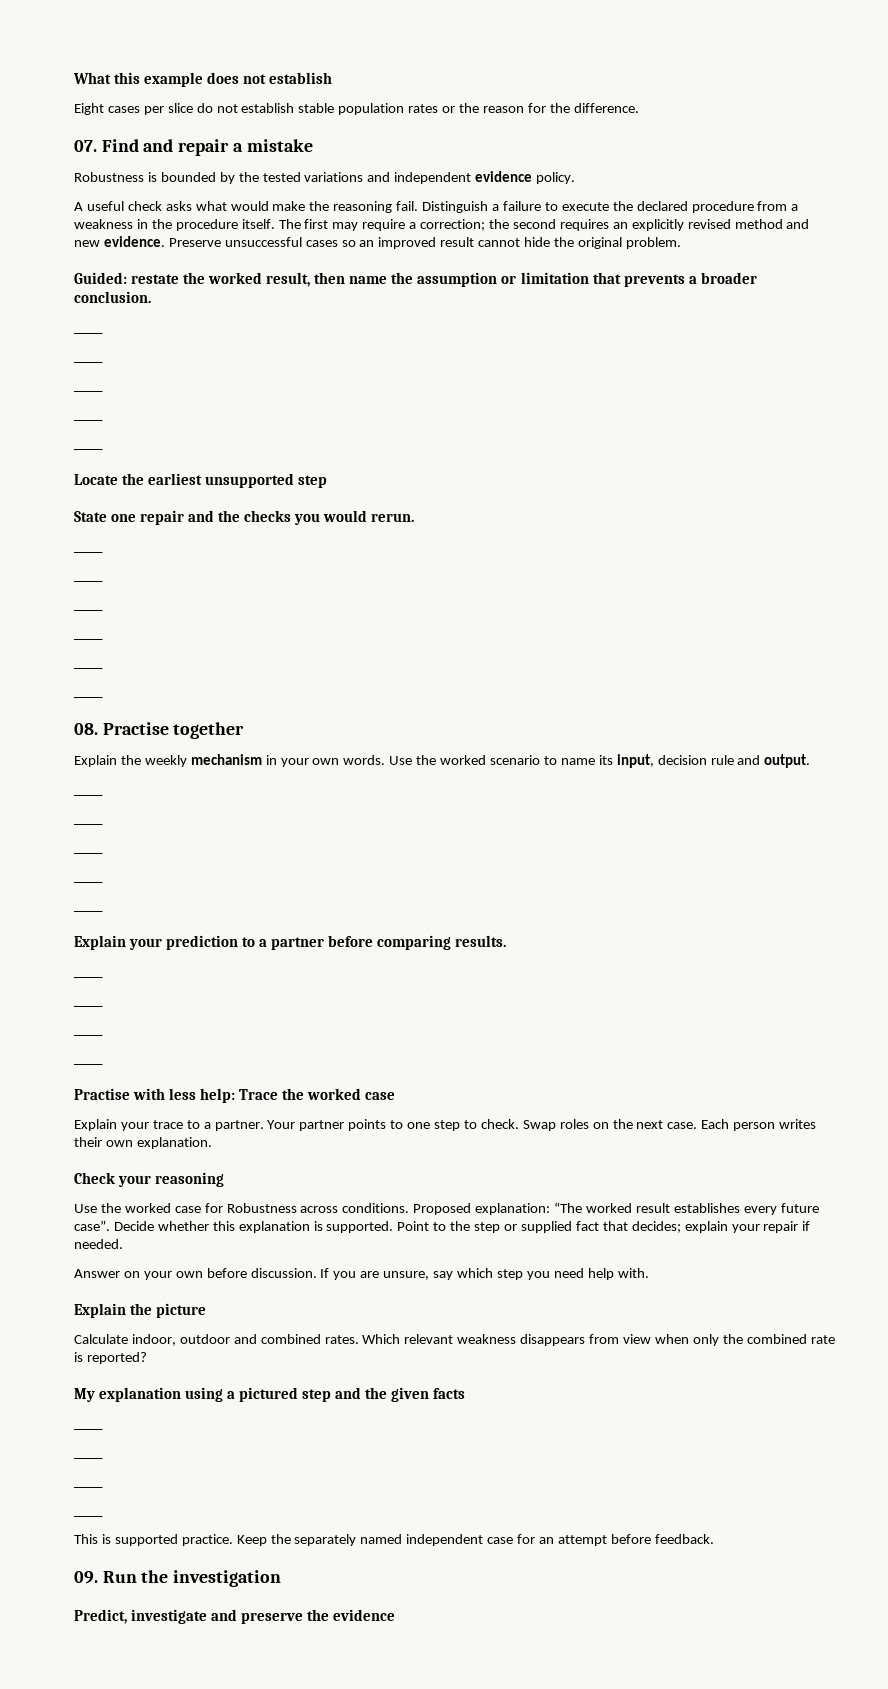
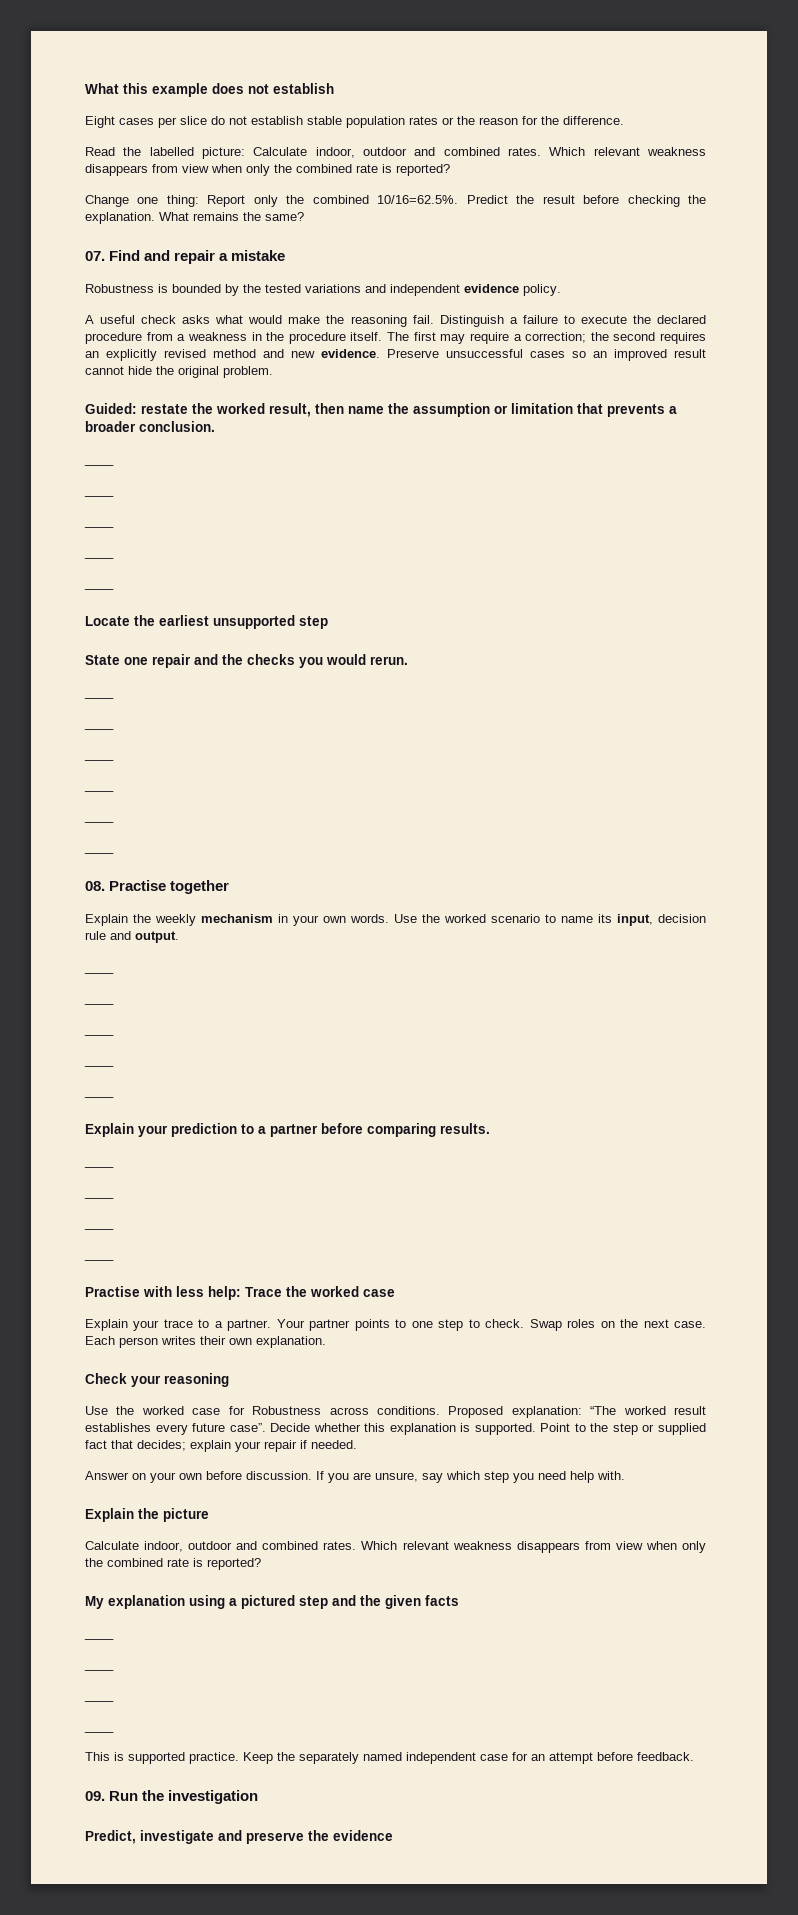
+ Read the labelled picture: Calculate indoor, outdoor and combined rates. Which relevant weakness disappears from view when only the combined rate is reported?
+ Change one thing: Report only the combined 10/16=62.5%. Predict the result before checking the explanation. What remains the same?

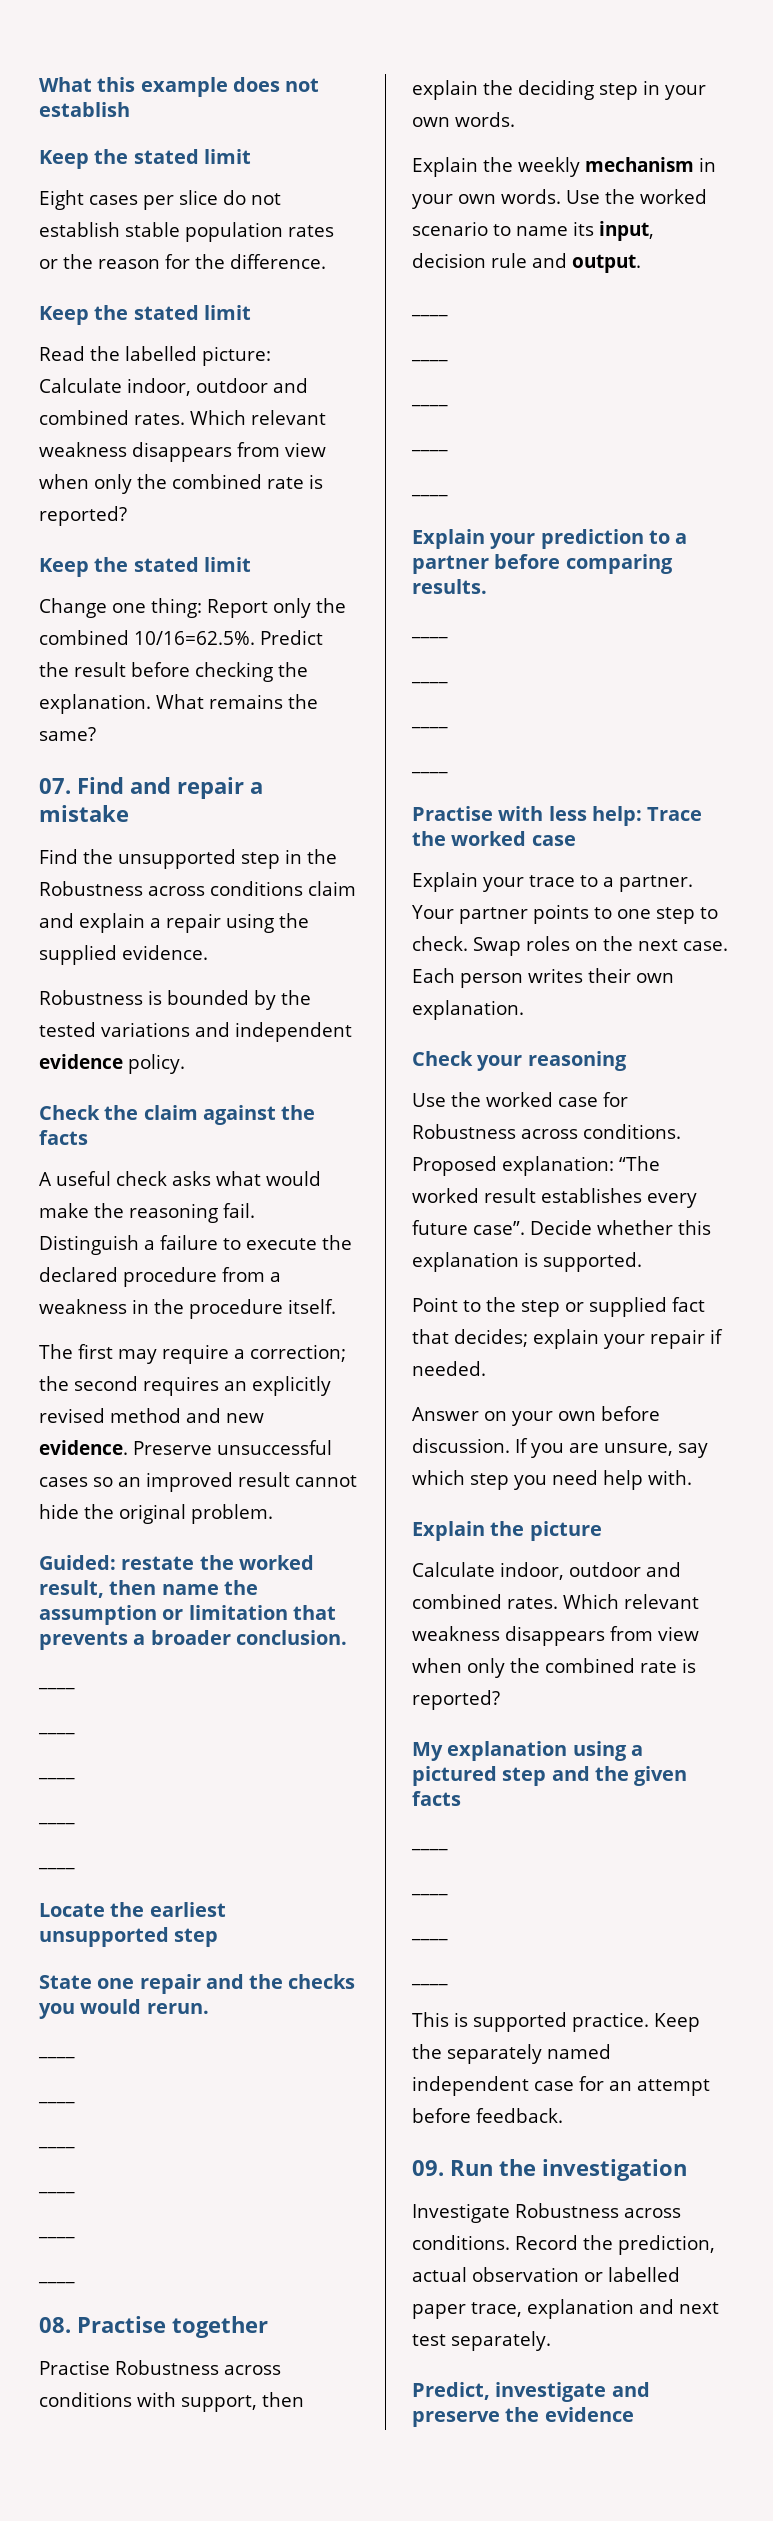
  What this example does not establish
+ Keep the stated limit
  Eight cases per slice do not establish stable population rates or the reason for the difference.
+ Keep the stated limit
  Read the labelled picture: Calculate indoor, outdoor and combined rates. Which relevant weakness disappears from view when only the combined rate is reported?
+ Keep the stated limit
+ Find the unsupported step in the Robustness across conditions claim and explain a repair using the supplied evidence.
+ Check the claim against the facts
- Distinguish a failure to execute the declared procedure from a weakness in the procedure itself. The first may require a correction; the second requires an explicitly revised method and new evidence.
+ Distinguish a failure to execute the declared procedure from a weakness in the procedure itself.
+ The first may require a correction; the second requires an explicitly revised method and new evidence.
+ Practise Robustness across conditions with support, then explain the deciding step in your own words.
- Decide whether this explanation is supported. Point to the step or supplied fact that decides; explain your repair if needed.
+ Decide whether this explanation is supported.
+ Point to the step or supplied fact that decides; explain your repair if needed.
+ Investigate Robustness across conditions. Record the prediction, actual observation or labelled paper trace, explanation and next test separately.

